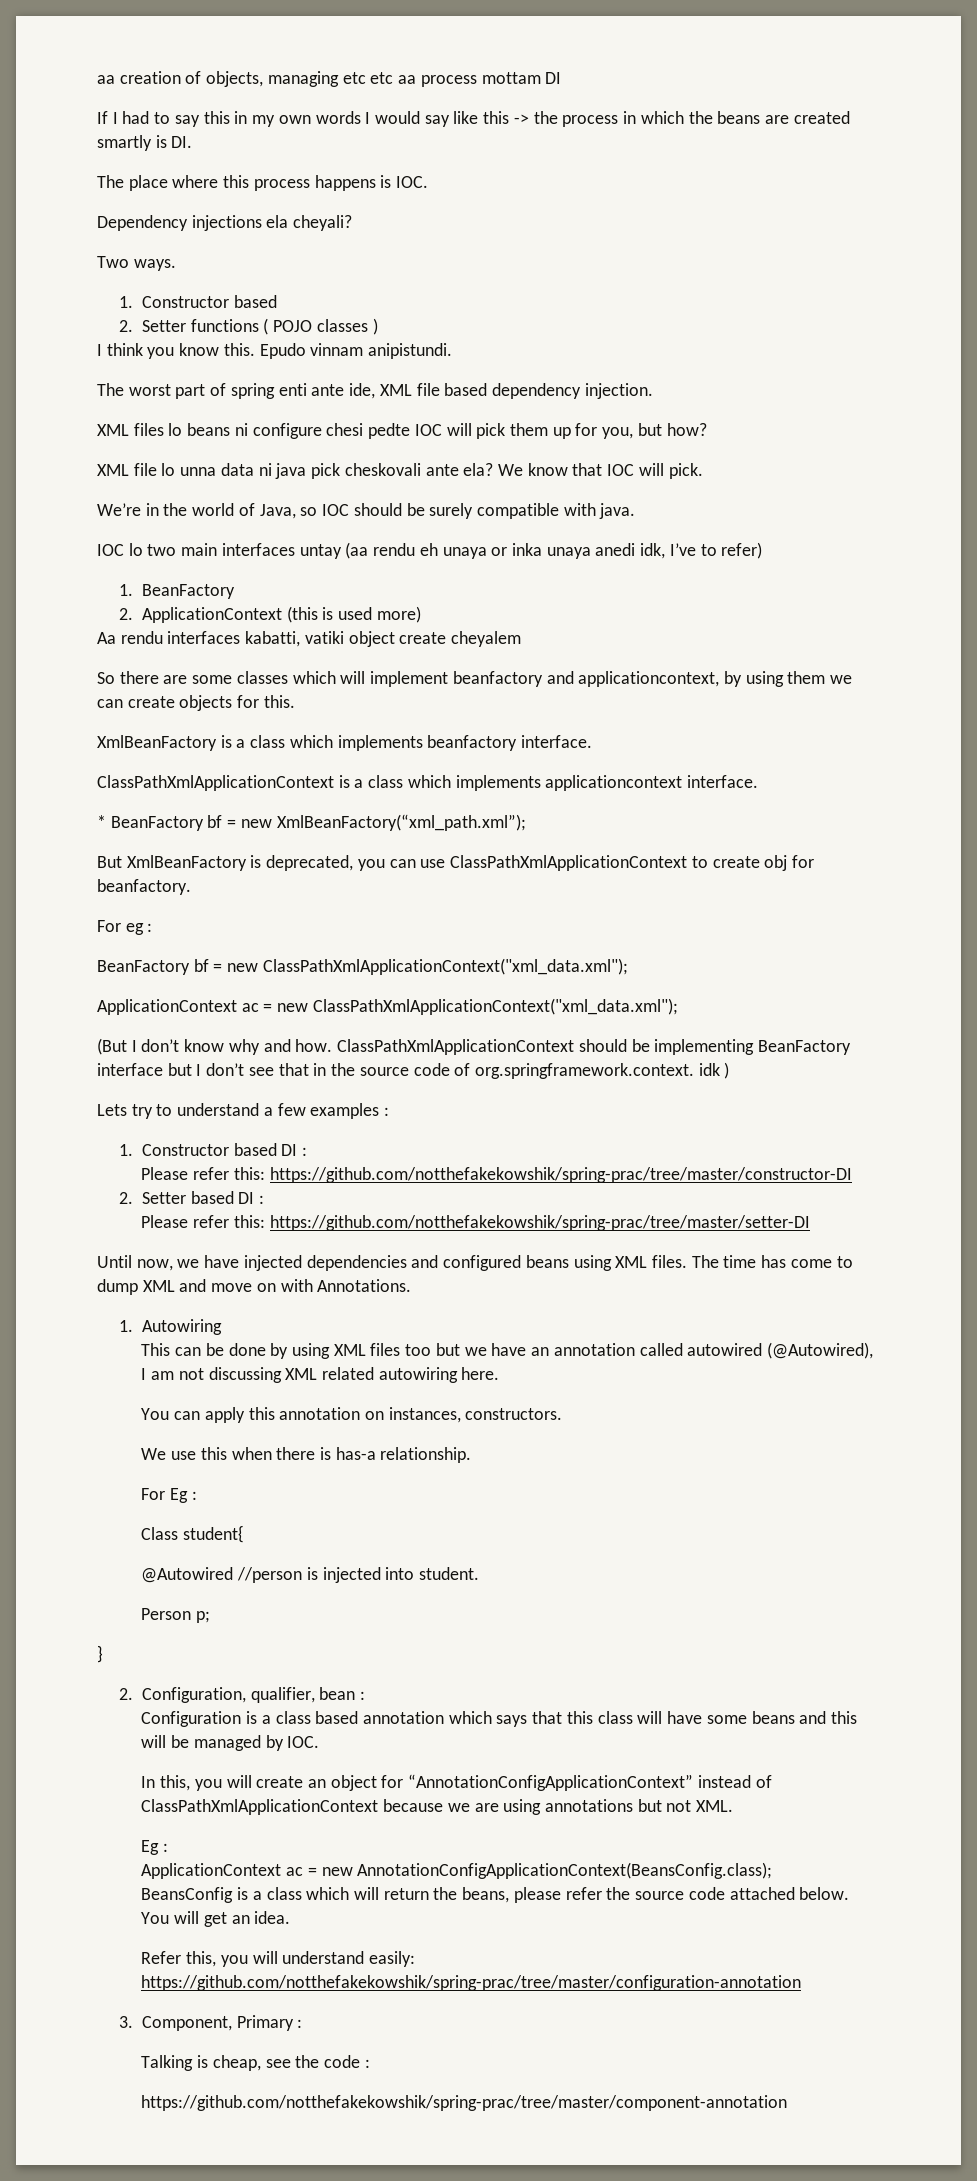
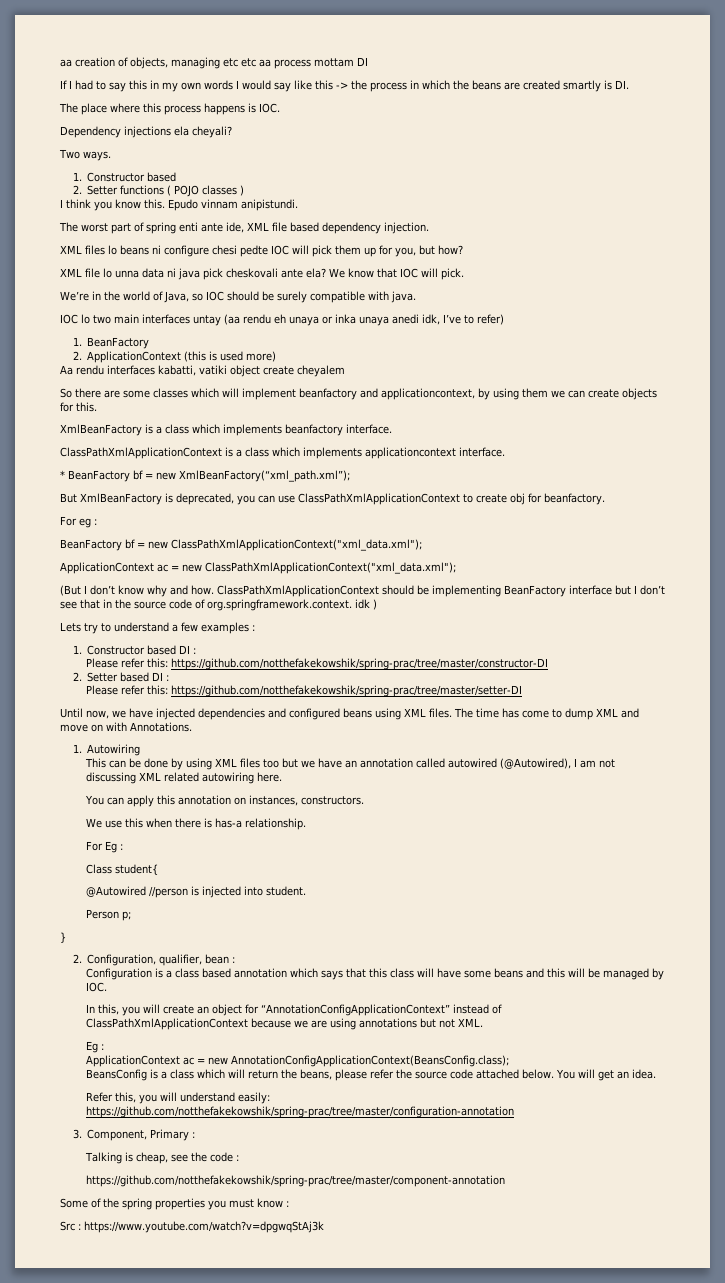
+ Some of the spring properties you must know :
+ Src : https://www.youtube.com/watch?v=dpgwqStAj3k

